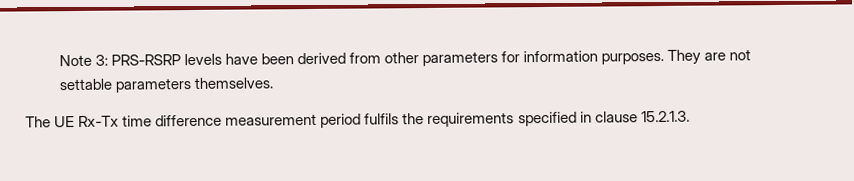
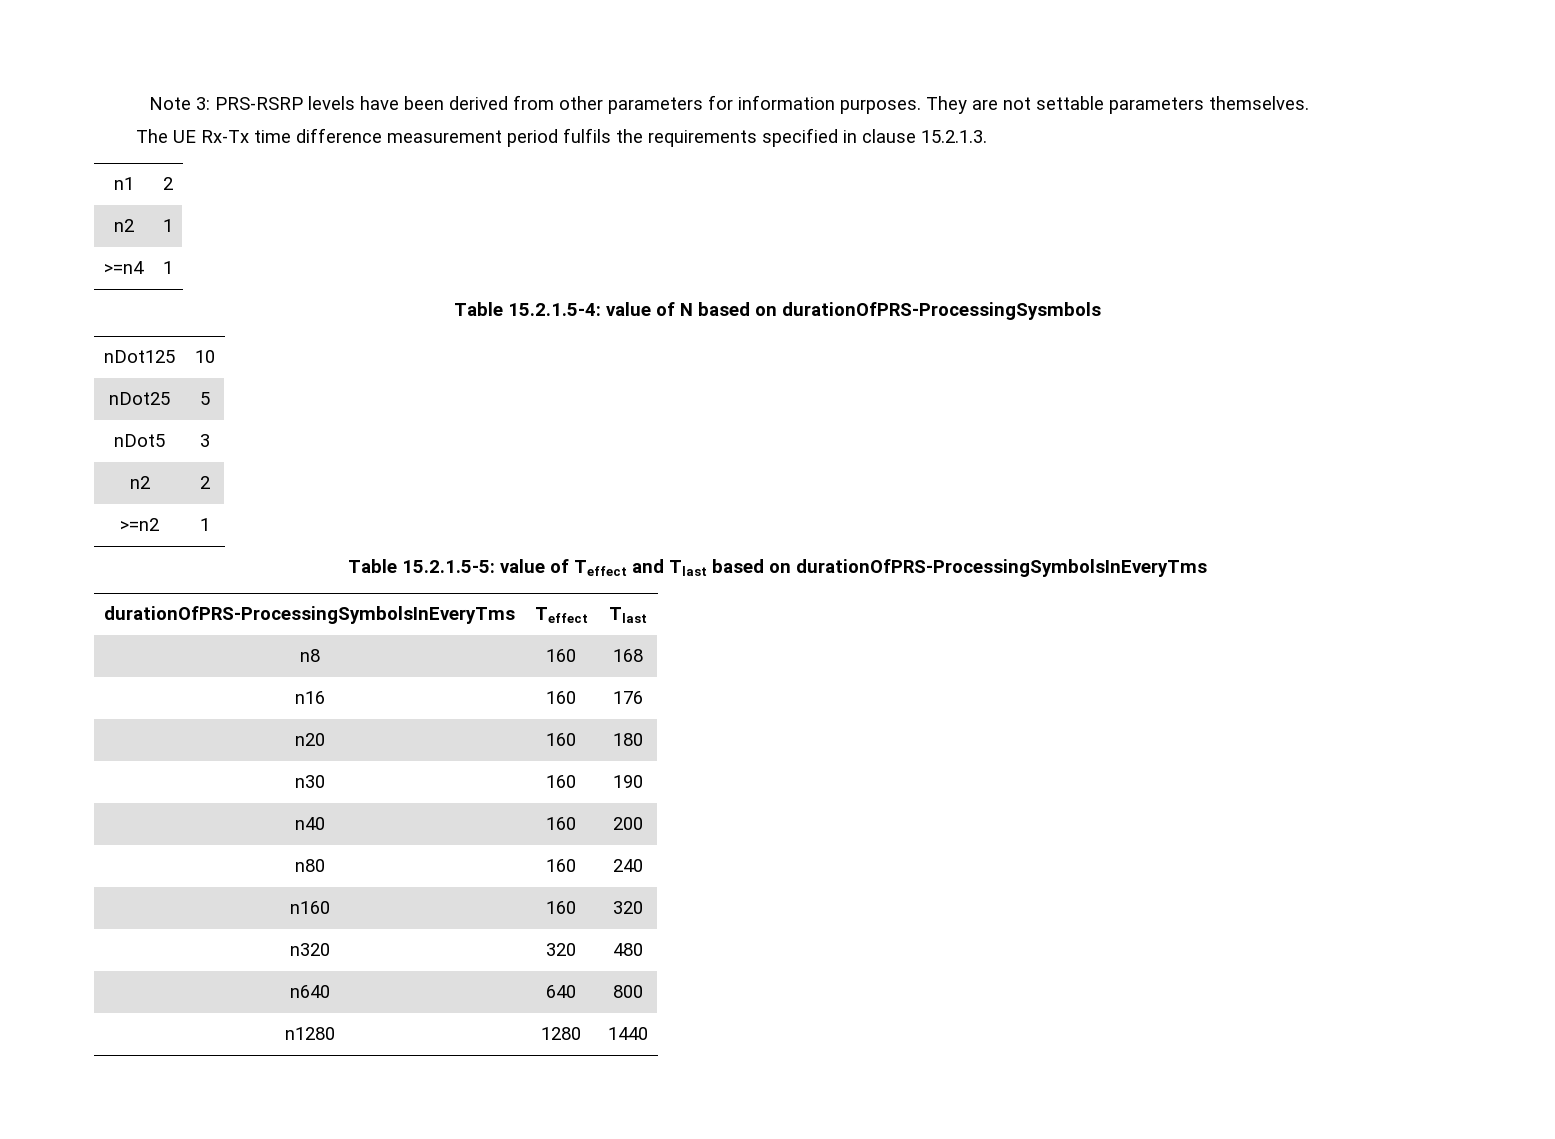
+ n1 | 2
+ n2 | 1
+ >=n4 | 1
+ Table 15.2.1.5-4: value of N based on durationOfPRS-ProcessingSysmbols
+ nDot125 | 10
+ nDot25 | 5
+ nDot5 | 3
+ n2 | 2
+ >=n2 | 1
+ Table 15.2.1.5-5: value of Teffect and Tlast based on durationOfPRS-ProcessingSymbolsInEveryTms
+ durationOfPRS-ProcessingSymbolsInEveryTms | Teffect | Tlast
+ n8 | 160 | 168
+ n16 | 160 | 176
+ n20 | 160 | 180
+ n30 | 160 | 190
+ n40 | 160 | 200
+ n80 | 160 | 240
+ n160 | 160 | 320
+ n320 | 320 | 480
+ n640 | 640 | 800
+ n1280 | 1280 | 1440

